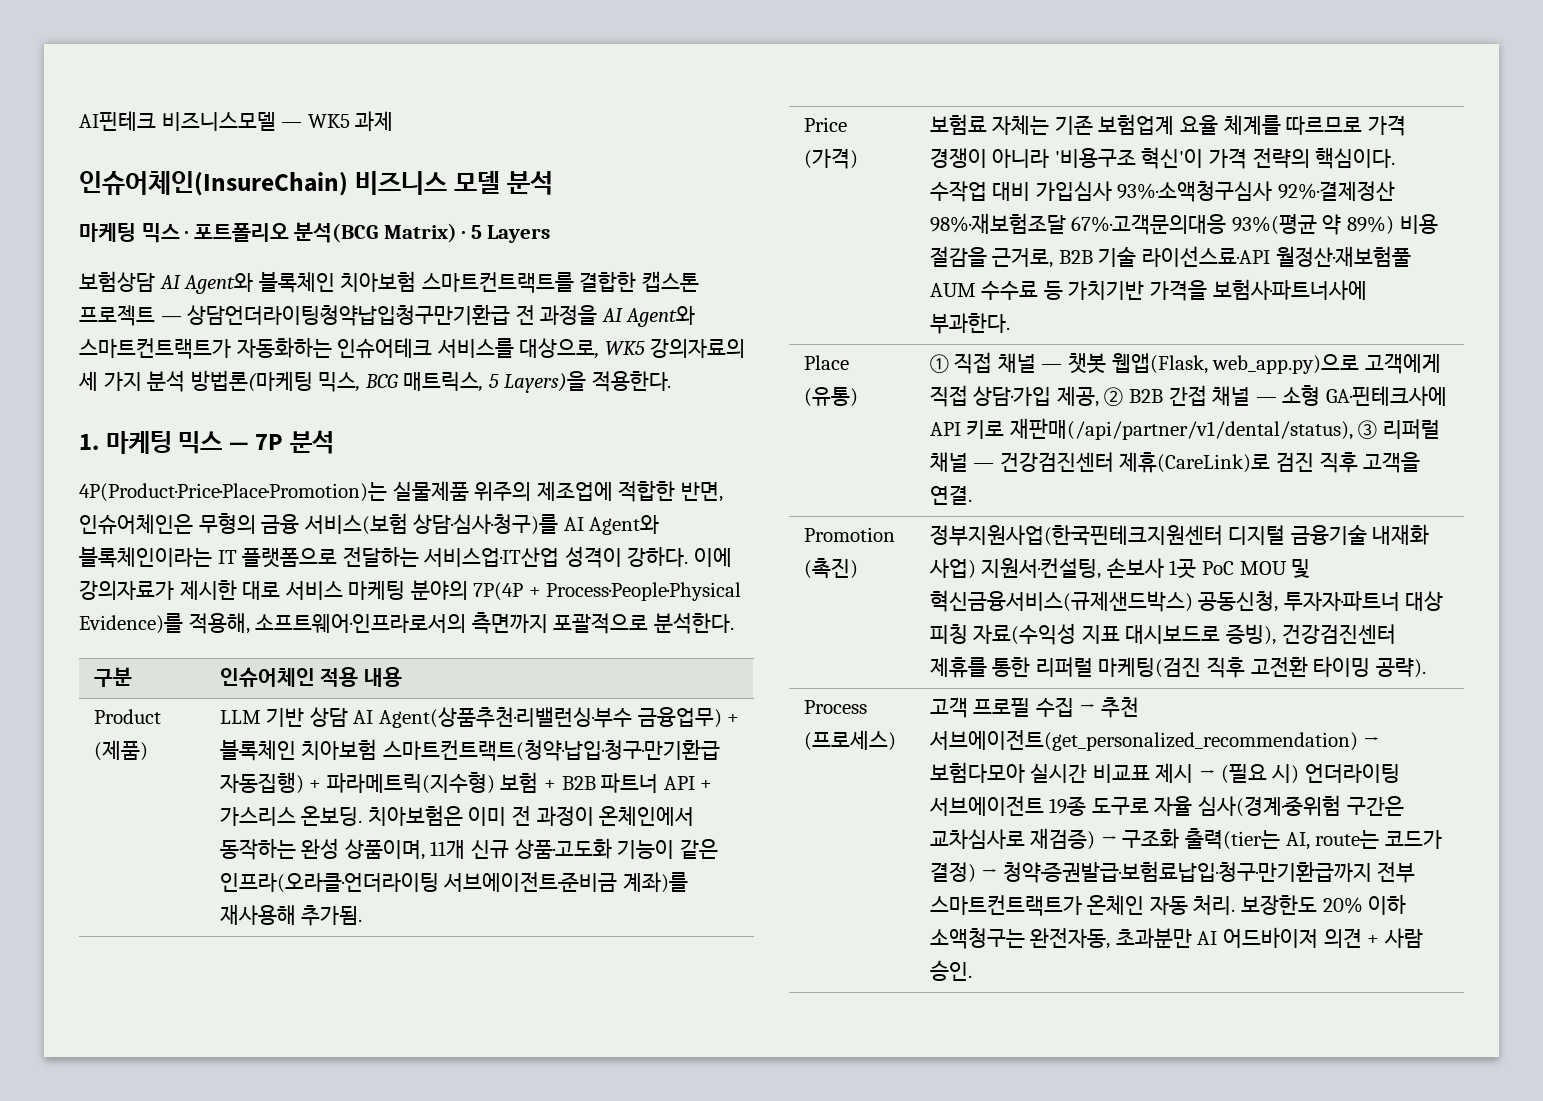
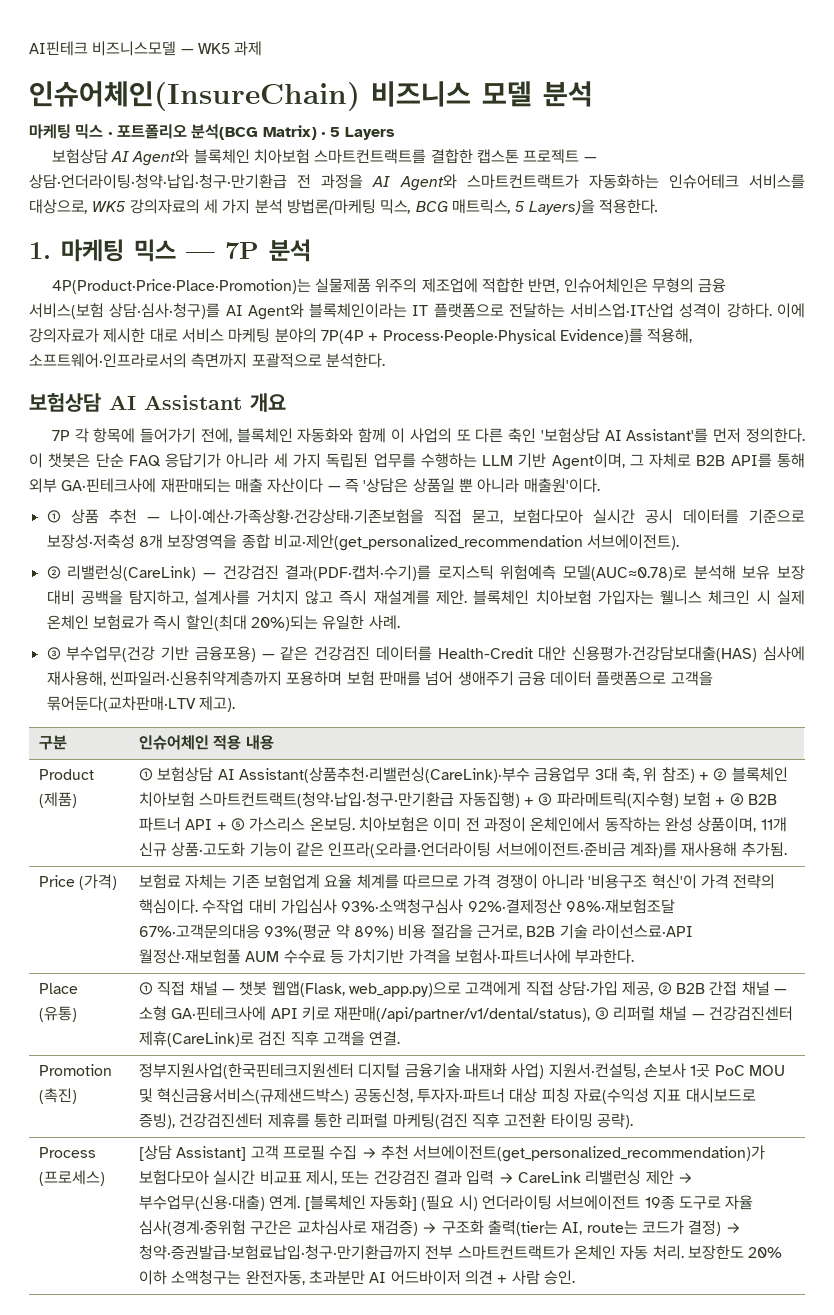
+ 보험상담 AI Assistant 개요
+ 7P 각 항목에 들어가기 전에, 블록체인 자동화와 함께 이 사업의 또 다른 축인 '보험상담 AI Assistant'를 먼저 정의한다. 이 챗봇은 단순 FAQ 응답기가 아니라 세 가지 독립된 업무를 수행하는 LLM 기반 Agent이며, 그 자체로 B2B API를 통해 외부 GA·핀테크사에 재판매되는 매출 자산이다 — 즉 '상담은 상품일 뿐 아니라 매출원'이다.
+ ① 상품 추천 — 나이·예산·가족상황·건강상태·기존보험을 직접 묻고, 보험다모아 실시간 공시 데이터를 기준으로 보장성·저축성 8개 보장영역을 종합 비교·제안(get_personalized_recommendation 서브에이전트).
+ ② 리밸런싱(CareLink) — 건강검진 결과(PDF·캡처·수기)를 로지스틱 위험예측 모델(AUC≈0.78)로 분석해 보유 보장 대비 공백을 탐지하고, 설계사를 거치지 않고 즉시 재설계를 제안. 블록체인 치아보험 가입자는 웰니스 체크인 시 실제 온체인 보험료가 즉시 할인(최대 20%)되는 유일한 사례.
+ ③ 부수업무(건강 기반 금융포용) — 같은 건강검진 데이터를 Health-Credit 대안 신용평가·건강담보대출(HAS) 심사에 재사용해, 씬파일러·신용취약계층까지 포용하며 보험 판매를 넘어 생애주기 금융 데이터 플랫폼으로 고객을 묶어둔다(교차판매·LTV 제고).
- LLM 기반 상담 AI Agent(상품추천·리밸런싱·부수 금융업무) + 블록체인 치아보험 스마트컨트랙트(청약·납입·청구·만기환급 자동집행) + 파라메트릭(지수형) 보험 + B2B 파트너 API + 가스리스 온보딩.
+ ① 보험상담 AI Assistant(상품추천·리밸런싱(CareLink)·부수 금융업무 3대 축, 위 참조) + ② 블록체인 치아보험 스마트컨트랙트(청약·납입·청구·만기환급 자동집행) + ③ 파라메트릭(지수형) 보험 + ④ B2B 파트너 API + ⑤ 가스리스 온보딩.
- 고객 프로필 수집 → 추천 서브에이전트(get_personalized_recommendation) → 보험다모아 실시간 비교표 제시 → (필요 시) 언더라이팅 서브에이전트 19종 도구로 자율 심사(경계·중위험 구간은 교차심사로 재검증) → 구조화 출력(tier는 AI, route는 코드가 결정) → 청약·증권발급·보험료납입·청구·만기환급까지 전부 스마트컨트랙트가 온체인 자동 처리.
+ [상담 Assistant] 고객 프로필 수집 → 추천 서브에이전트(get_personalized_recommendation)가 보험다모아 실시간 비교표 제시, 또는 건강검진 결과 입력 → CareLink 리밸런싱 제안 → 부수업무(신용·대출) 연계. [블록체인 자동화] (필요 시) 언더라이팅 서브에이전트 19종 도구로 자율 심사(경계·중위험 구간은 교차심사로 재검증) → 구조화 출력(tier는 AI, route는 코드가 결정) → 청약·증권발급·보험료납입·청구·만기환급까지 전부 스마트컨트랙트가 온체인 자동 처리.

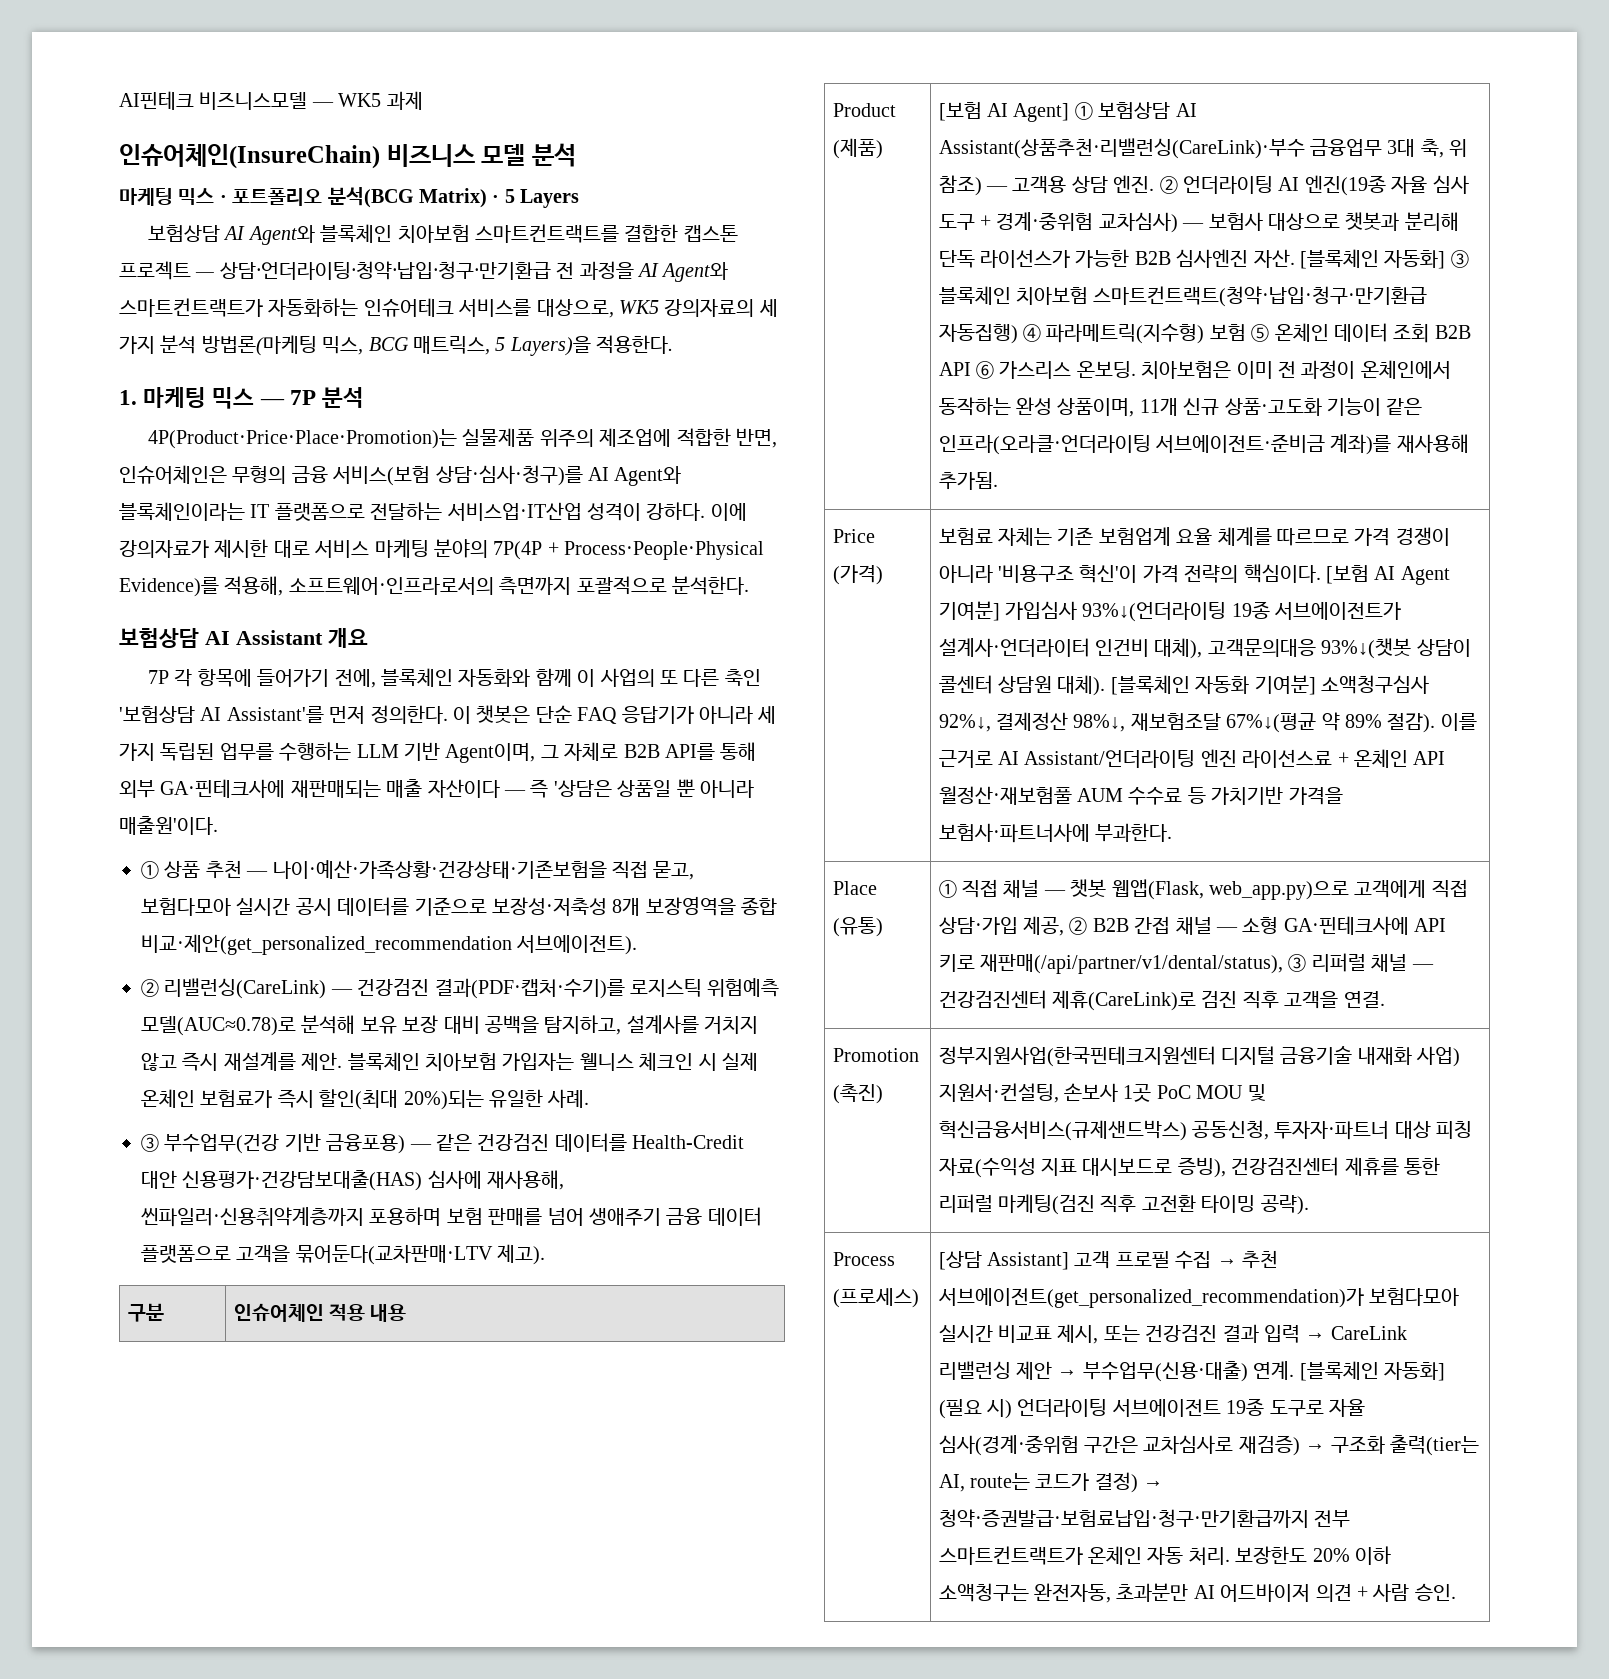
- ① 보험상담 AI Assistant(상품추천·리밸런싱(CareLink)·부수 금융업무 3대 축, 위 참조) + ② 블록체인 치아보험 스마트컨트랙트(청약·납입·청구·만기환급 자동집행) + ③ 파라메트릭(지수형) 보험 + ④ B2B 파트너 API + ⑤ 가스리스 온보딩.
+ [보험 AI Agent] ① 보험상담 AI Assistant(상품추천·리밸런싱(CareLink)·부수 금융업무 3대 축, 위 참조) — 고객용 상담 엔진. ② 언더라이팅 AI 엔진(19종 자율 심사 도구 + 경계·중위험 교차심사) — 보험사 대상으로 챗봇과 분리해 단독 라이선스가 가능한 B2B 심사엔진 자산. [블록체인 자동화] ③ 블록체인 치아보험 스마트컨트랙트(청약·납입·청구·만기환급 자동집행) ④ 파라메트릭(지수형) 보험 ⑤ 온체인 데이터 조회 B2B API ⑥ 가스리스 온보딩.
- 수작업 대비 가입심사 93%·소액청구심사 92%·결제정산 98%·재보험조달 67%·고객문의대응 93%(평균 약 89%) 비용 절감을 근거로, B2B 기술 라이선스료·API 월정산·재보험풀 AUM 수수료 등 가치기반 가격을 보험사·파트너사에 부과한다.
+ [보험 AI Agent 기여분] 가입심사 93%↓(언더라이팅 19종 서브에이전트가 설계사·언더라이터 인건비 대체), 고객문의대응 93%↓(챗봇 상담이 콜센터 상담원 대체). [블록체인 자동화 기여분] 소액청구심사 92%↓, 결제정산 98%↓, 재보험조달 67%↓(평균 약 89% 절감). 이를 근거로 AI Assistant/언더라이팅 엔진 라이선스료 + 온체인 API 월정산·재보험풀 AUM 수수료 등 가치기반 가격을 보험사·파트너사에 부과한다.

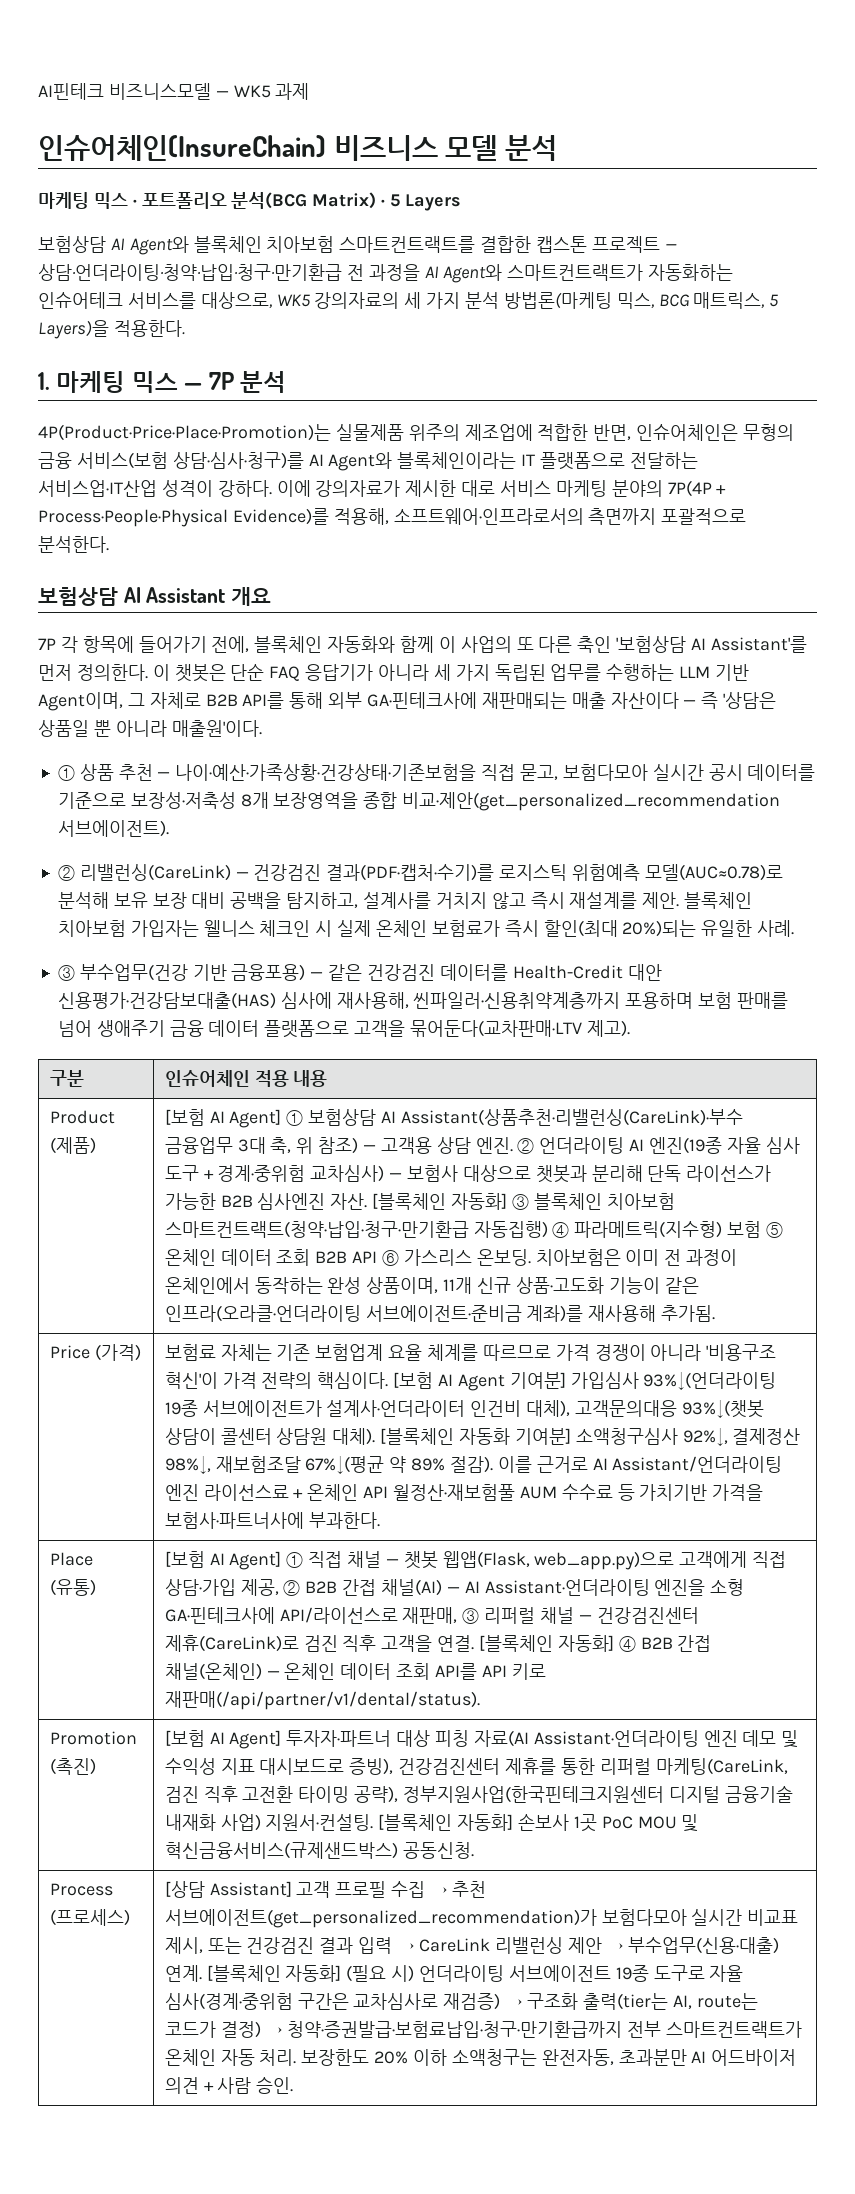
- ① 직접 채널 — 챗봇 웹앱(Flask, web_app.py)으로 고객에게 직접 상담·가입 제공, ② B2B 간접 채널 — 소형 GA·핀테크사에 API 키로 재판매(/api/partner/v1/dental/status), ③ 리퍼럴 채널 — 건강검진센터 제휴(CareLink)로 검진 직후 고객을 연결.
- Promotion (촉진) | 정부지원사업(한국핀테크지원센터 디지털 금융기술 내재화 사업) 지원서·컨설팅, 손보사 1곳 PoC MOU 및 혁신금융서비스(규제샌드박스) 공동신청, 투자자·파트너 대상 피칭 자료(수익성 지표 대시보드로 증빙), 건강검진센터 제휴를 통한 리퍼럴 마케팅(검진 직후 고전환 타이밍 공략).
+ [보험 AI Agent] ① 직접 채널 — 챗봇 웹앱(Flask, web_app.py)으로 고객에게 직접 상담·가입 제공, ② B2B 간접 채널(AI) — AI Assistant·언더라이팅 엔진을 소형 GA·핀테크사에 API/라이선스로 재판매, ③ 리퍼럴 채널 — 건강검진센터 제휴(CareLink)로 검진 직후 고객을 연결. [블록체인 자동화] ④ B2B 간접 채널(온체인) — 온체인 데이터 조회 API를 API 키로 재판매(/api/partner/v1/dental/status).
+ Promotion (촉진) | [보험 AI Agent] 투자자·파트너 대상 피칭 자료(AI Assistant·언더라이팅 엔진 데모 및 수익성 지표 대시보드로 증빙), 건강검진센터 제휴를 통한 리퍼럴 마케팅(CareLink, 검진 직후 고전환 타이밍 공략), 정부지원사업(한국핀테크지원센터 디지털 금융기술 내재화 사업) 지원서·컨설팅. [블록체인 자동화] 손보사 1곳 PoC MOU 및 혁신금융서비스(규제샌드박스) 공동신청.

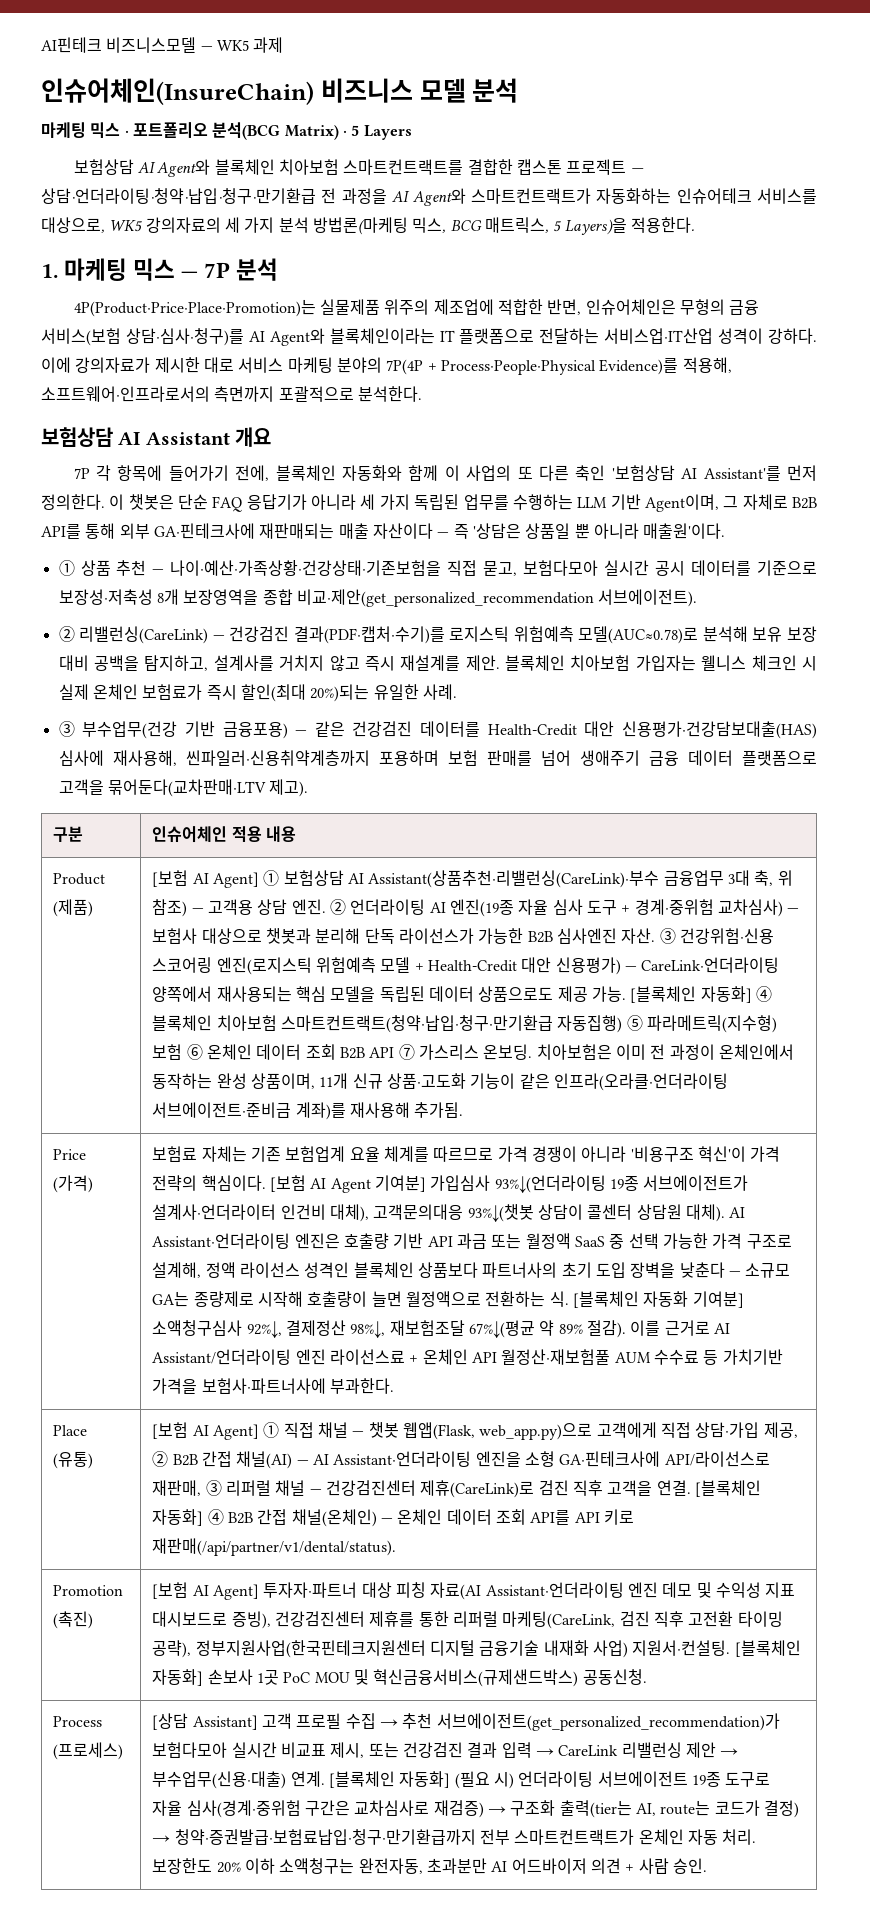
- [블록체인 자동화] ③ 블록체인 치아보험 스마트컨트랙트(청약·납입·청구·만기환급 자동집행) ④ 파라메트릭(지수형) 보험 ⑤ 온체인 데이터 조회 B2B API ⑥ 가스리스 온보딩.
+ ③ 건강위험·신용 스코어링 엔진(로지스틱 위험예측 모델 + Health-Credit 대안 신용평가) — CareLink·언더라이팅 양쪽에서 재사용되는 핵심 모델을 독립된 데이터 상품으로도 제공 가능. [블록체인 자동화] ④ 블록체인 치아보험 스마트컨트랙트(청약·납입·청구·만기환급 자동집행) ⑤ 파라메트릭(지수형) 보험 ⑥ 온체인 데이터 조회 B2B API ⑦ 가스리스 온보딩.
+ AI Assistant·언더라이팅 엔진은 호출량 기반 API 과금 또는 월정액 SaaS 중 선택 가능한 가격 구조로 설계해, 정액 라이선스 성격인 블록체인 상품보다 파트너사의 초기 도입 장벽을 낮춘다 — 소규모 GA는 종량제로 시작해 호출량이 늘면 월정액으로 전환하는 식.

